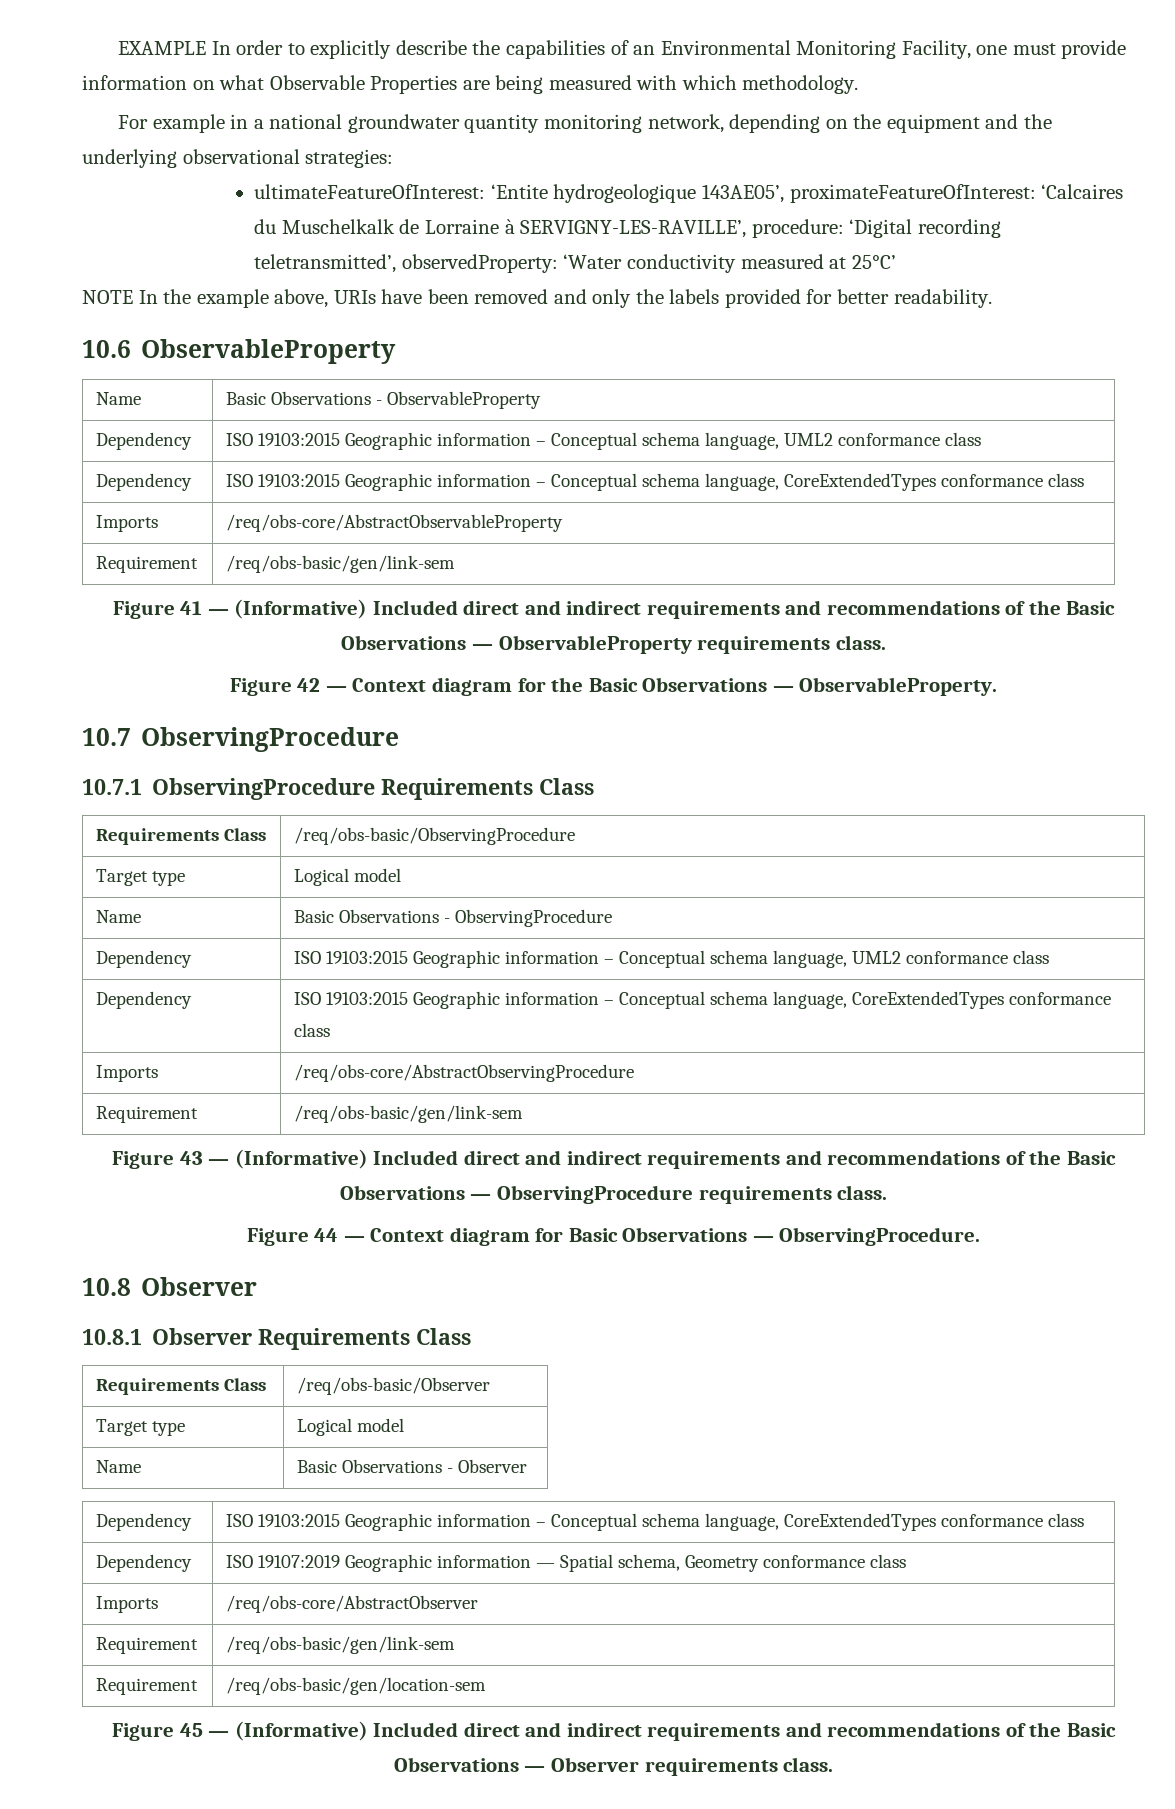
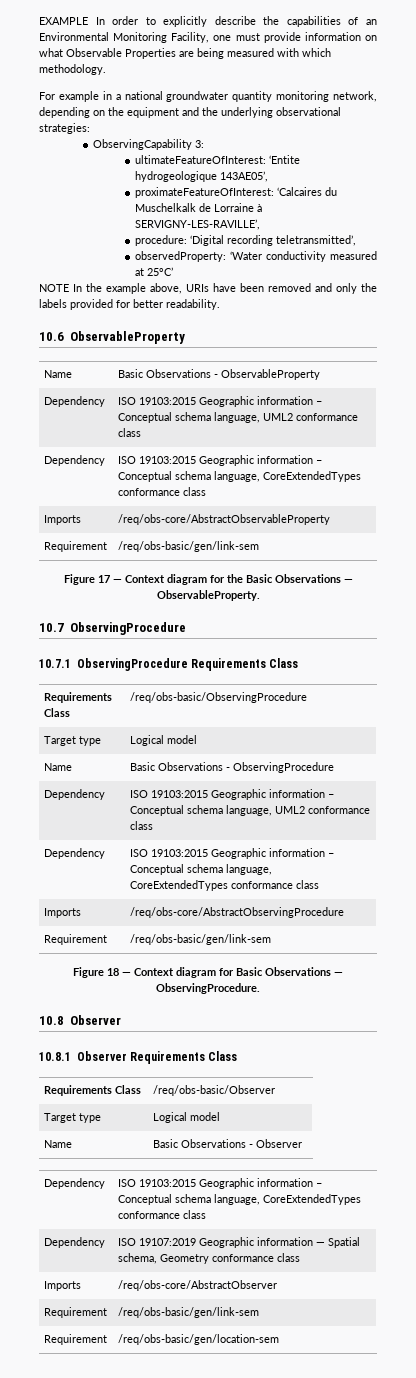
+ ObservingCapability 3:
- ultimateFeatureOfInterest: ‘Entite hydrogeologique 143AE05’, proximateFeatureOfInterest: ‘Calcaires du Muschelkalk de Lorraine à SERVIGNY-LES-RAVILLE’, procedure: ‘Digital recording teletransmitted’, observedProperty: ‘Water conductivity measured at 25°C’
+ ultimateFeatureOfInterest: ‘Entite hydrogeologique 143AE05’,
+ proximateFeatureOfInterest: ‘Calcaires du Muschelkalk de Lorraine à SERVIGNY-LES-RAVILLE’,
+ procedure: ‘Digital recording teletransmitted’,
+ observedProperty: ‘Water conductivity measured at 25°C’
- Figure 41 — (Informative) Included direct and indirect requirements and recommendations of the Basic Observations — ObservableProperty requirements class.
- Figure 42 — Context diagram for the Basic Observations — ObservableProperty.
+ Figure 17 — Context diagram for the Basic Observations — ObservableProperty.
- Figure 43 — (Informative) Included direct and indirect requirements and recommendations of the Basic Observations — ObservingProcedure requirements class.
- Figure 44 — Context diagram for Basic Observations — ObservingProcedure.
+ Figure 18 — Context diagram for Basic Observations — ObservingProcedure.
- Figure 45 — (Informative) Included direct and indirect requirements and recommendations of the Basic Observations — Observer requirements class.

